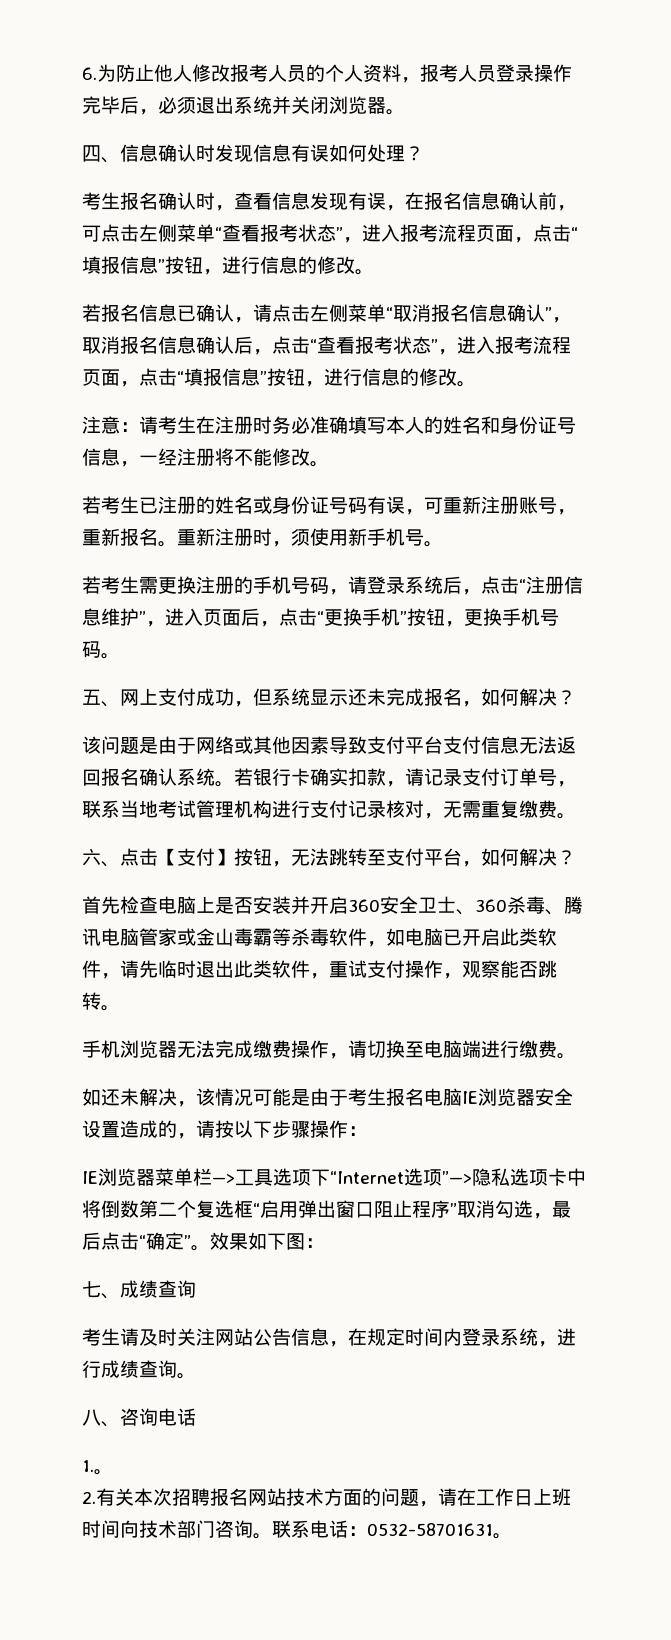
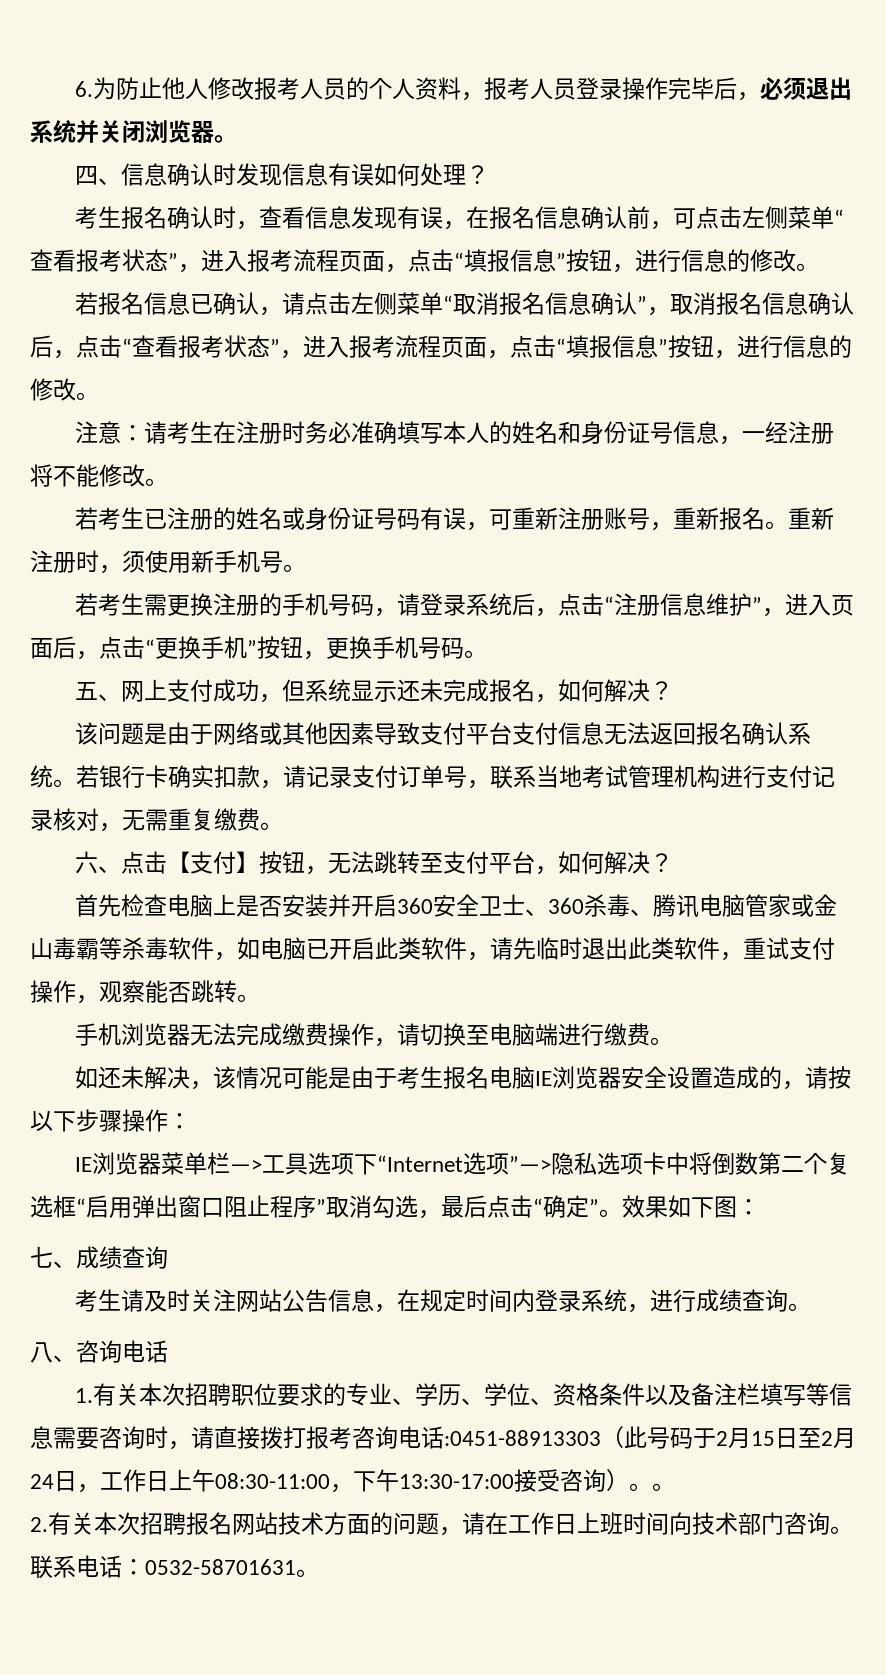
- 1.。
+ 1.有关本次招聘职位要求的专业、学历、学位、资格条件以及备注栏填写等信息需要咨询时，请直接拨打报考咨询电话:0451-88913303（此号码于2月15日至2月24日，工作日上午08:30-11:00，下午13:30-17:00接受咨询）。。

